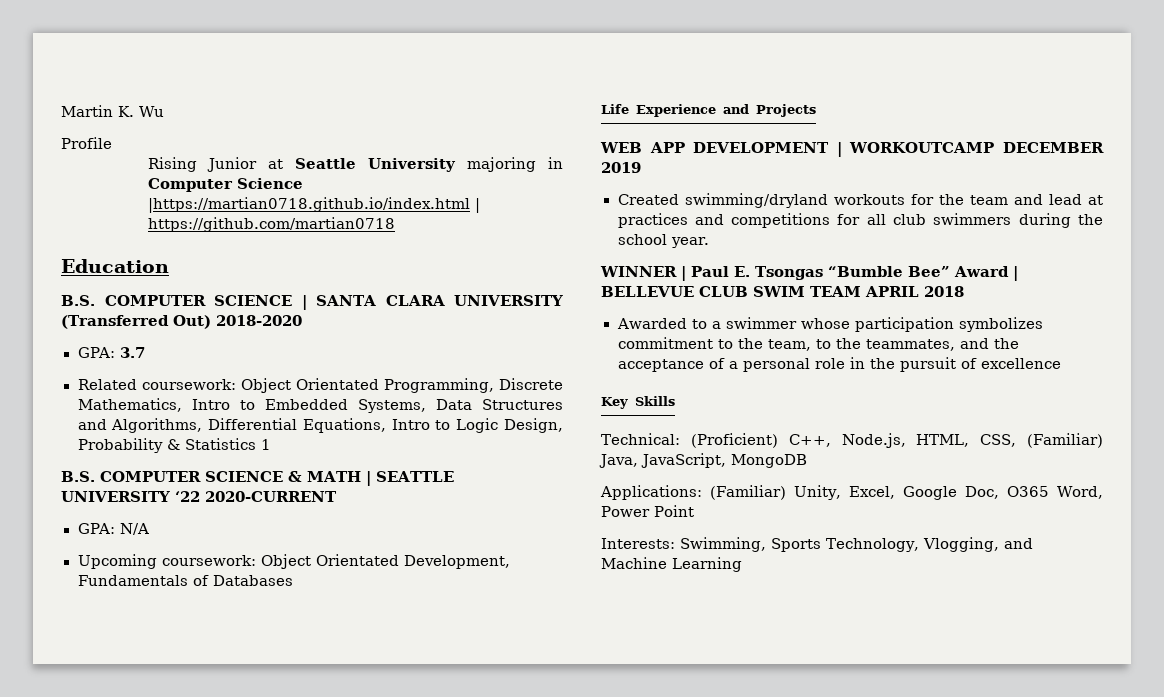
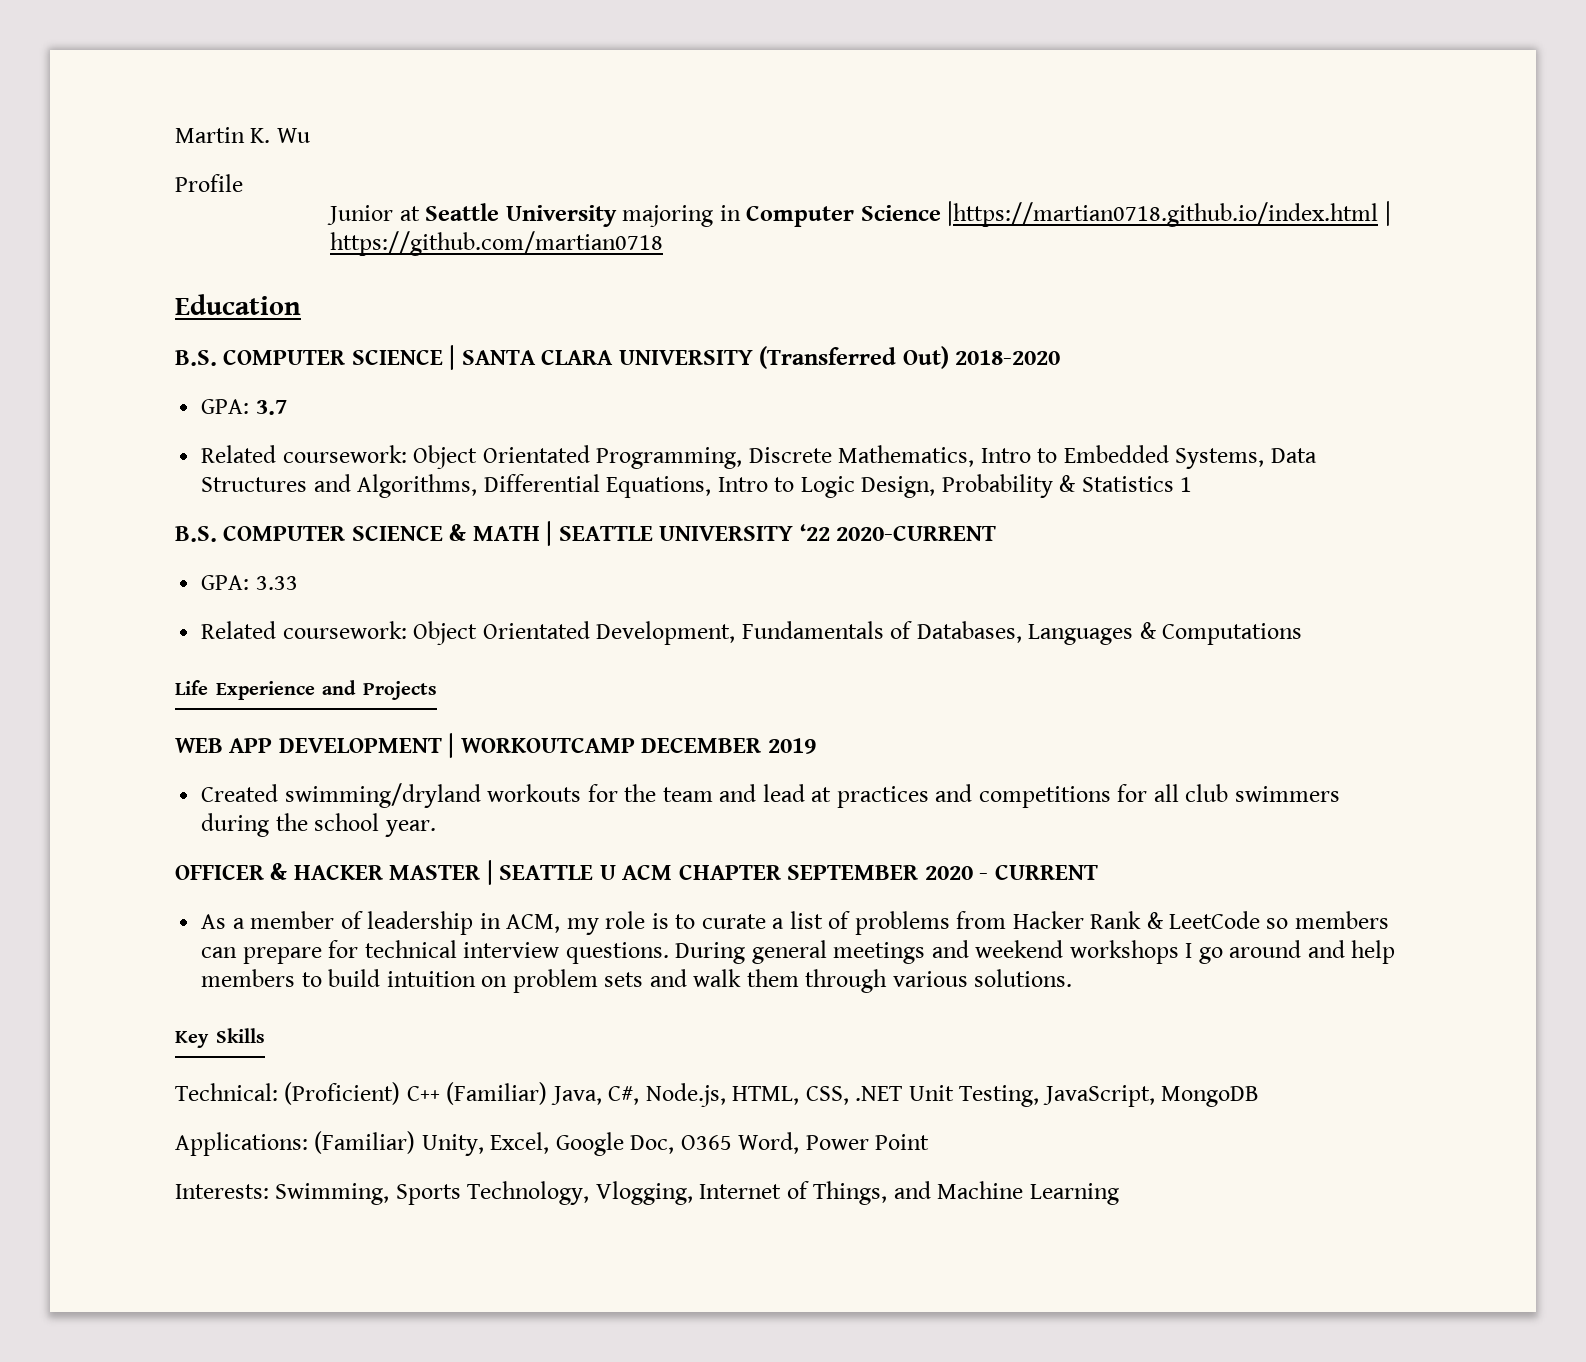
- Rising Junior at Seattle University majoring in Computer Science |https://martian0718.github.io/index.html | https://github.com/martian0718
+ Junior at Seattle University majoring in Computer Science |https://martian0718.github.io/index.html | https://github.com/martian0718
- GPA: N/A
- Upcoming coursework: Object Orientated Development, Fundamentals of Databases
+ GPA: 3.33
+ Related coursework: Object Orientated Development, Fundamentals of Databases, Languages & Computations
- WINNER | Paul E. Tsongas “Bumble Bee” Award | BELLEVUE CLUB SWIM TEAM APRIL 2018
- Awarded to a swimmer whose participation symbolizes commitment to the team, to the teammates, and the acceptance of a personal role in the pursuit of excellence
+ OFFICER & HACKER MASTER | SEATTLE U ACM CHAPTER SEPTEMBER 2020 - CURRENT
+ As a member of leadership in ACM, my role is to curate a list of problems from Hacker Rank & LeetCode so members can prepare for technical interview questions. During general meetings and weekend workshops I go around and help members to build intuition on problem sets and walk them through various solutions.
  Key Skills
- Technical: (Proficient) C++, Node.js, HTML, CSS, (Familiar) Java, JavaScript, MongoDB
+ Technical: (Proficient) C++ (Familiar) Java, C#, Node.js, HTML, CSS, .NET Unit Testing, JavaScript, MongoDB
- Interests: Swimming, Sports Technology, Vlogging, and Machine Learning
+ Interests: Swimming, Sports Technology, Vlogging, Internet of Things, and Machine Learning

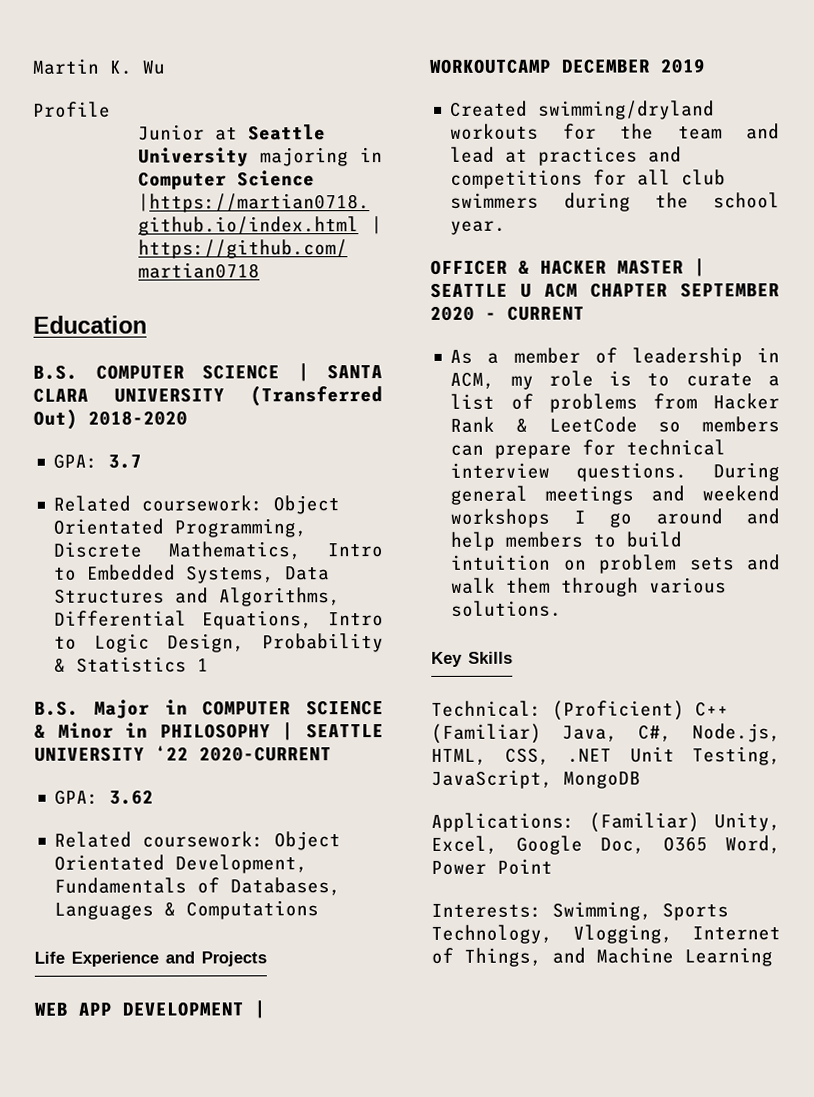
- B.S. COMPUTER SCIENCE & MATH | SEATTLE UNIVERSITY ‘22 2020-CURRENT
+ B.S. Major in COMPUTER SCIENCE & Minor in PHILOSOPHY | SEATTLE UNIVERSITY ‘22 2020-CURRENT
- GPA: 3.33
+ GPA: 3.62

